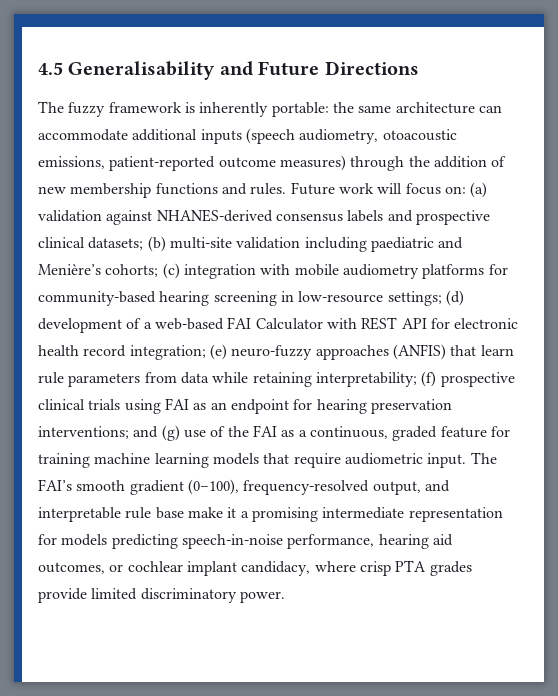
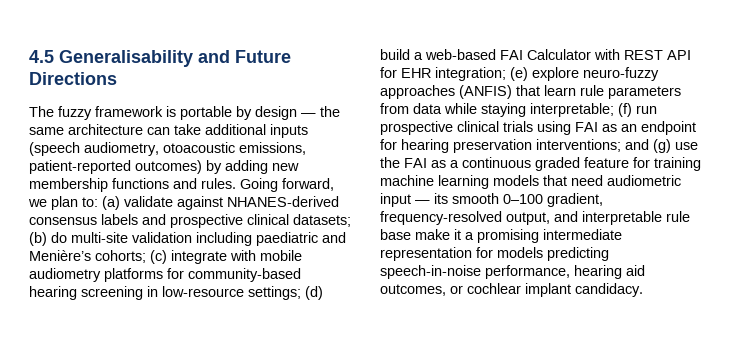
- The fuzzy framework is inherently portable: the same architecture can accommodate additional inputs (speech audiometry, otoacoustic emissions, patient-reported outcome measures) through the addition of new membership functions and rules.
+ The fuzzy framework is portable by design — the same architecture can take additional inputs (speech audiometry, otoacoustic emissions, patient-reported outcomes) by adding new membership functions and rules.
- Future work will focus on: (a) validation against NHANES-derived consensus labels and prospective clinical datasets;
+ Going forward, we plan to: (a) validate against NHANES-derived consensus labels and prospective clinical datasets;
- (b) multi-site validation including paediatric and Menière’s cohorts;
+ (b) do multi-site validation including paediatric and Menière’s cohorts;
- (c) integration with mobile audiometry platforms for community-based hearing screening in low-resource settings;
+ (c) integrate with mobile audiometry platforms for community-based hearing screening in low-resource settings;
- (d) development of a web-based FAI Calculator with REST API for electronic health record integration;
+ (d) build a web-based FAI Calculator with REST API for EHR integration;
- (e) neuro-fuzzy approaches (ANFIS) that learn rule parameters from data while retaining interpretability; (f) prospective clinical trials using FAI as an endpoint for hearing preservation interventions;
+ (e) explore neuro-fuzzy approaches (ANFIS) that learn rule parameters from data while staying interpretable; (f) run prospective clinical trials using FAI as an endpoint for hearing preservation interventions;
- and (g) use of the FAI as a continuous, graded feature for training machine learning models that require audiometric input. The FAI’s smooth gradient (0–100), frequency-resolved output, and interpretable rule base make it a promising intermediate representation for models predicting speech-in-noise performance, hearing aid outcomes, or cochlear implant candidacy, where crisp PTA grades provide limited discriminatory power.
+ and (g) use the FAI as a continuous graded feature for training machine learning models that need audiometric input — its smooth 0–100 gradient, frequency-resolved output, and interpretable rule base make it a promising intermediate representation for models predicting speech-in-noise performance, hearing aid outcomes, or cochlear implant candidacy.

